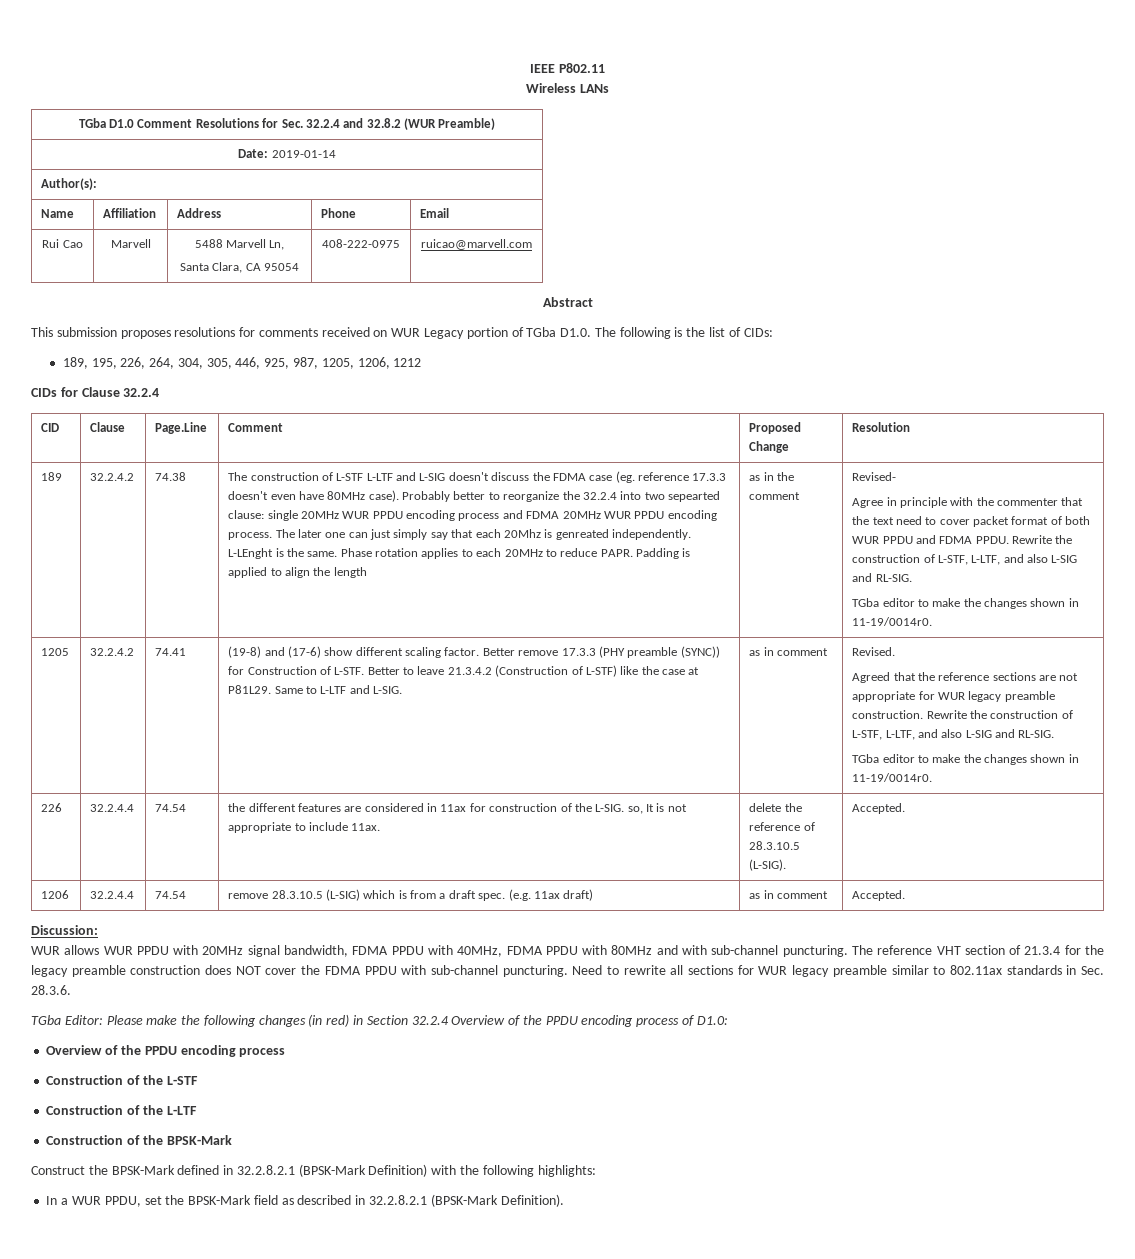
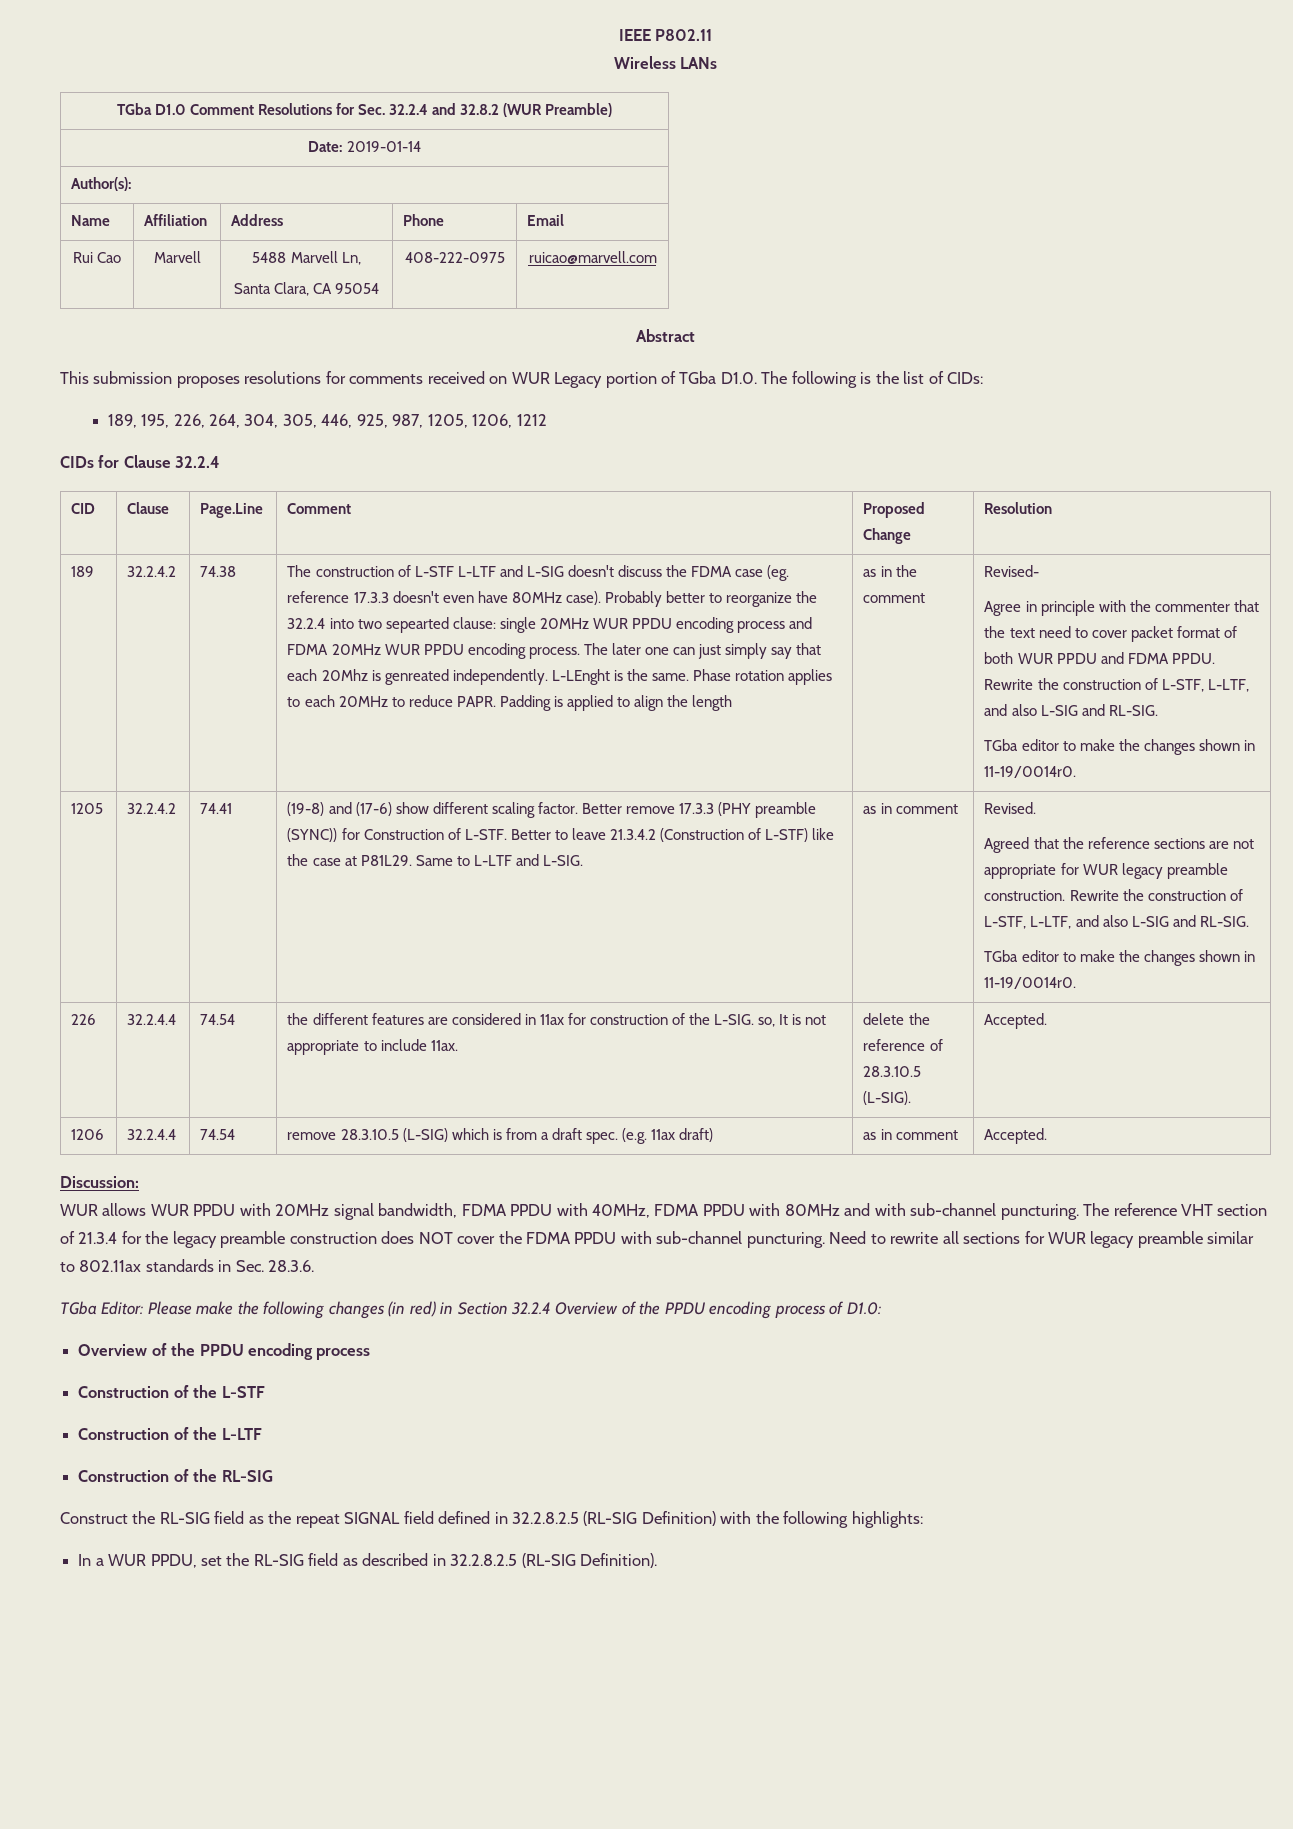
- Construction of the BPSK-Mark
+ Construction of the RL-SIG
- Construct the BPSK-Mark defined in 32.2.8.2.1 (BPSK-Mark Definition) with the following highlights:
+ Construct the RL-SIG field as the repeat SIGNAL field defined in 32.2.8.2.5 (RL-SIG Definition) with the following highlights:
- In a WUR PPDU, set the BPSK-Mark field as described in 32.2.8.2.1 (BPSK-Mark Definition).
+ In a WUR PPDU, set the RL-SIG field as described in 32.2.8.2.5 (RL-SIG Definition).

